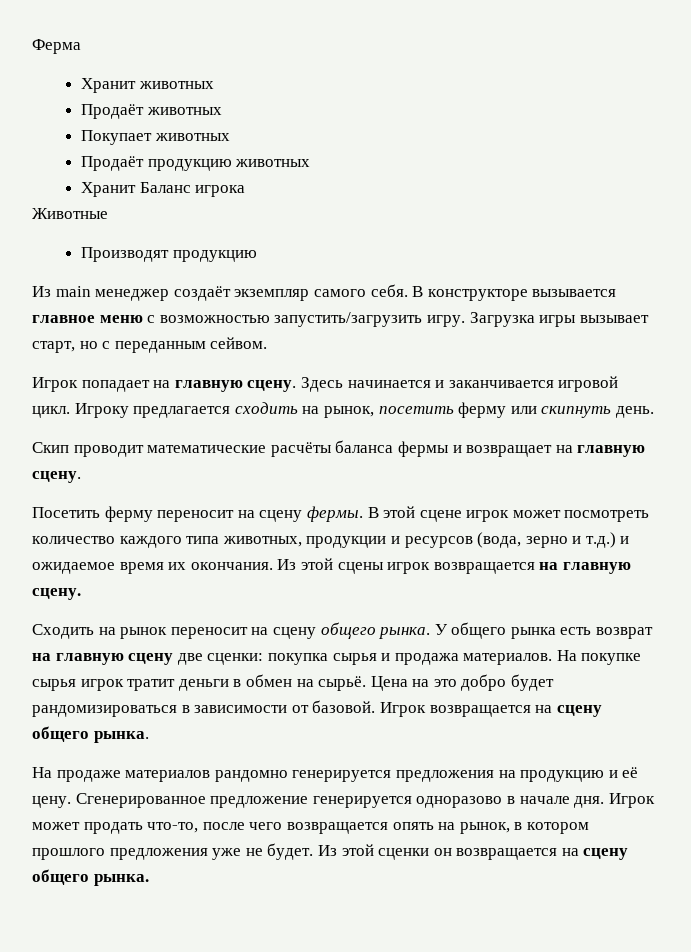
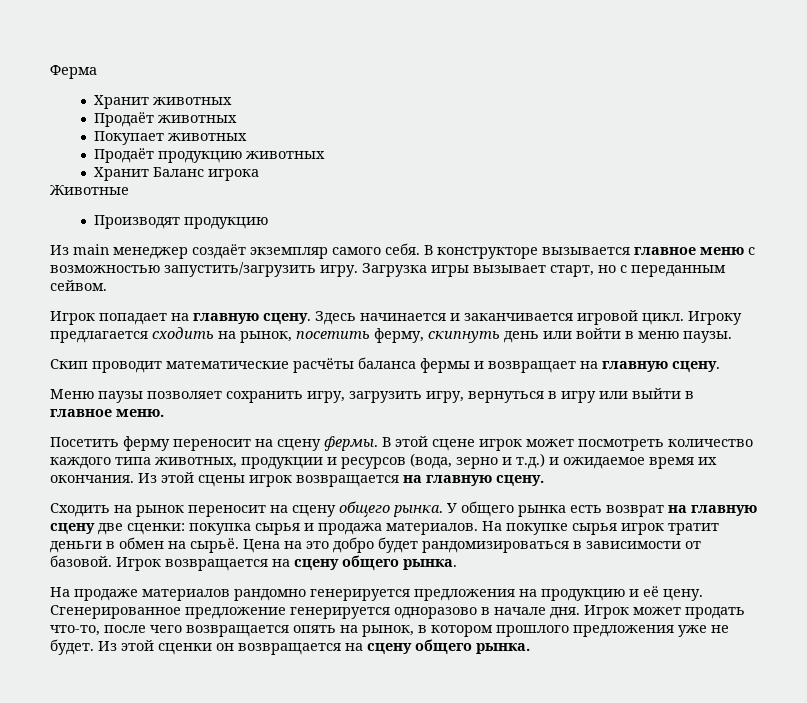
- Игроку предлагается сходить на рынок, посетить ферму или скипнуть день.
+ Игроку предлагается сходить на рынок, посетить ферму, скипнуть день или войти в меню паузы.
+ Меню паузы позволяет сохранить игру, загрузить игру, вернуться в игру или выйти в главное меню.

